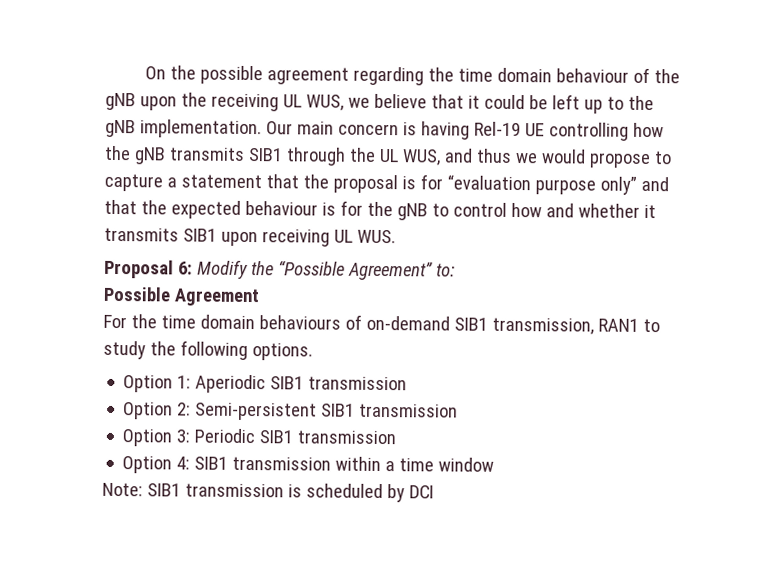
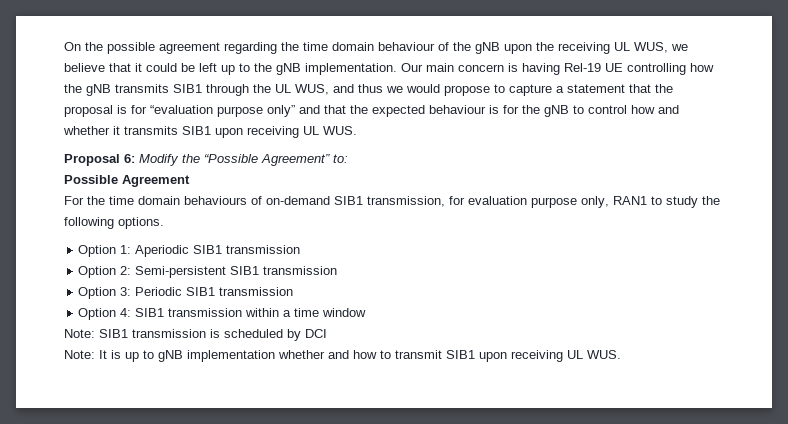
- For the time domain behaviours of on-demand SIB1 transmission, RAN1 to study the following options.
+ For the time domain behaviours of on-demand SIB1 transmission, for evaluation purpose only, RAN1 to study the following options.
+ Note: It is up to gNB implementation whether and how to transmit SIB1 upon receiving UL WUS.

